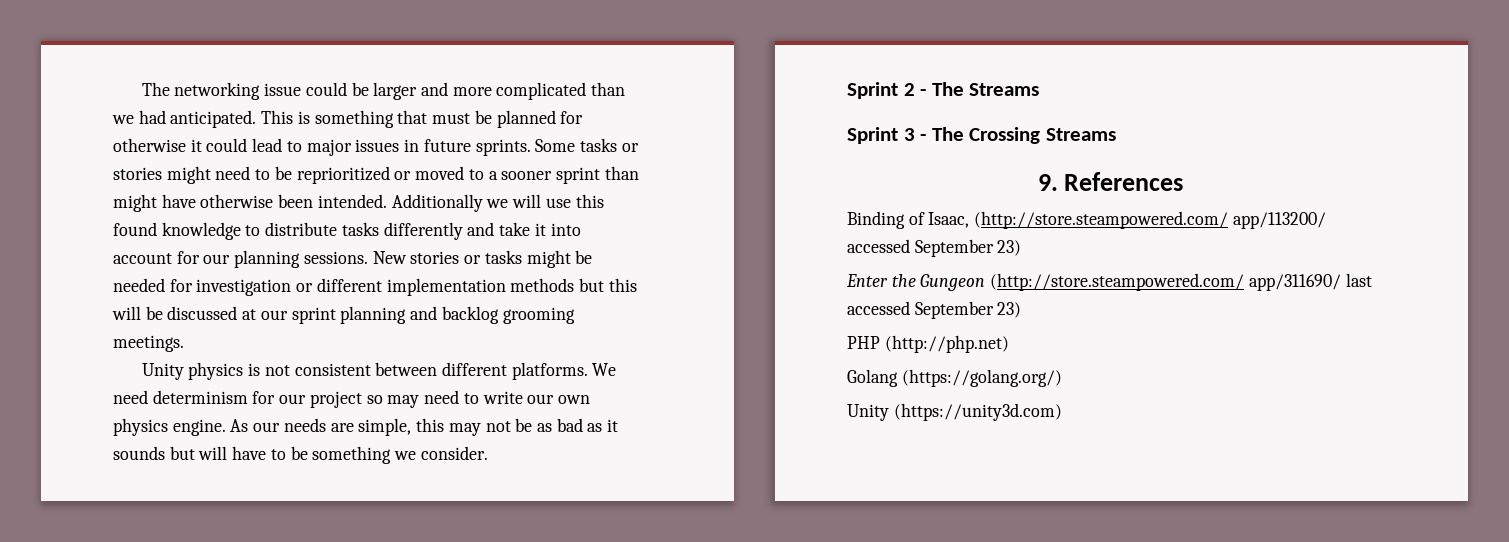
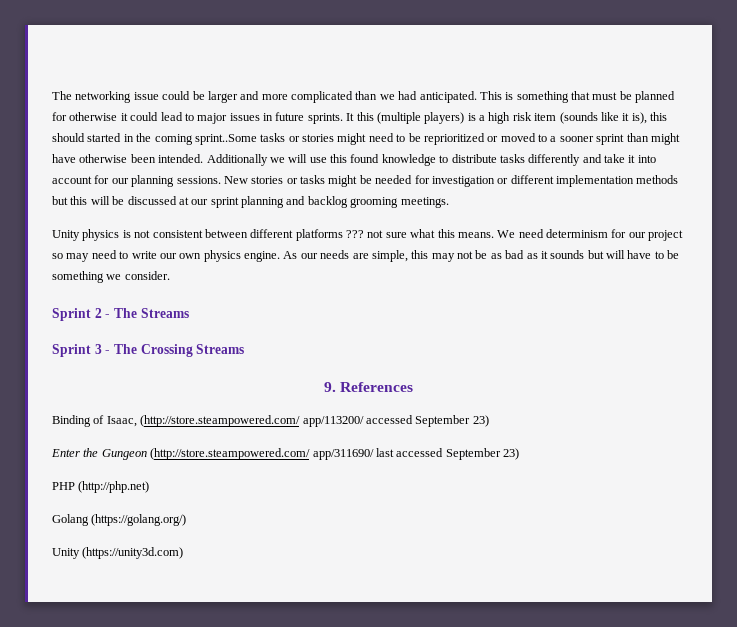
- Some tasks or stories might need to be reprioritized or moved to a sooner sprint than might have otherwise been intended.
+ It this (multiple players) is a high risk item (sounds like it is), this should started in the coming sprint..Some tasks or stories might need to be reprioritized or moved to a sooner sprint than might have otherwise been intended.
- Unity physics is not consistent between different platforms.
+ Unity physics is not consistent between different platforms ??? not sure what this means.

